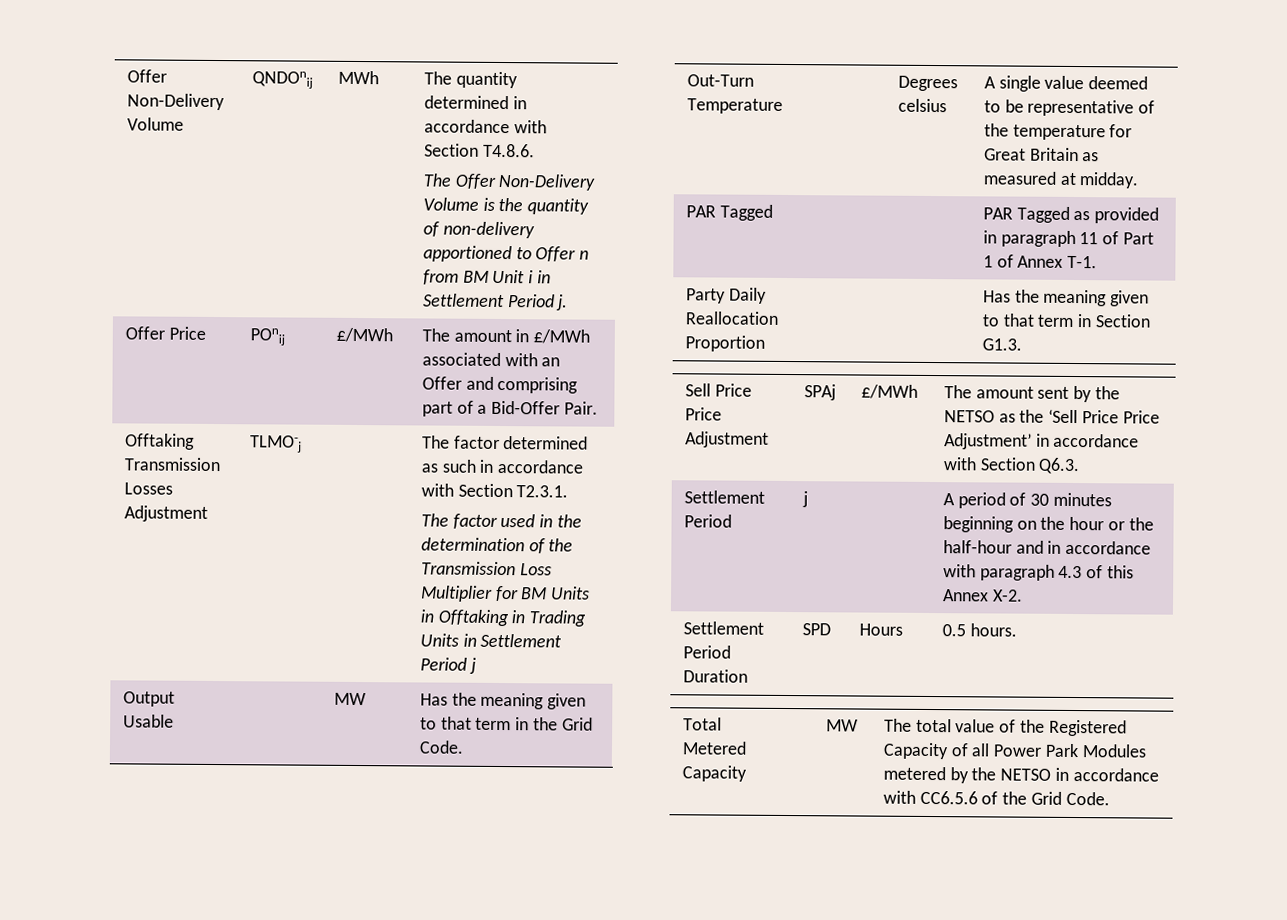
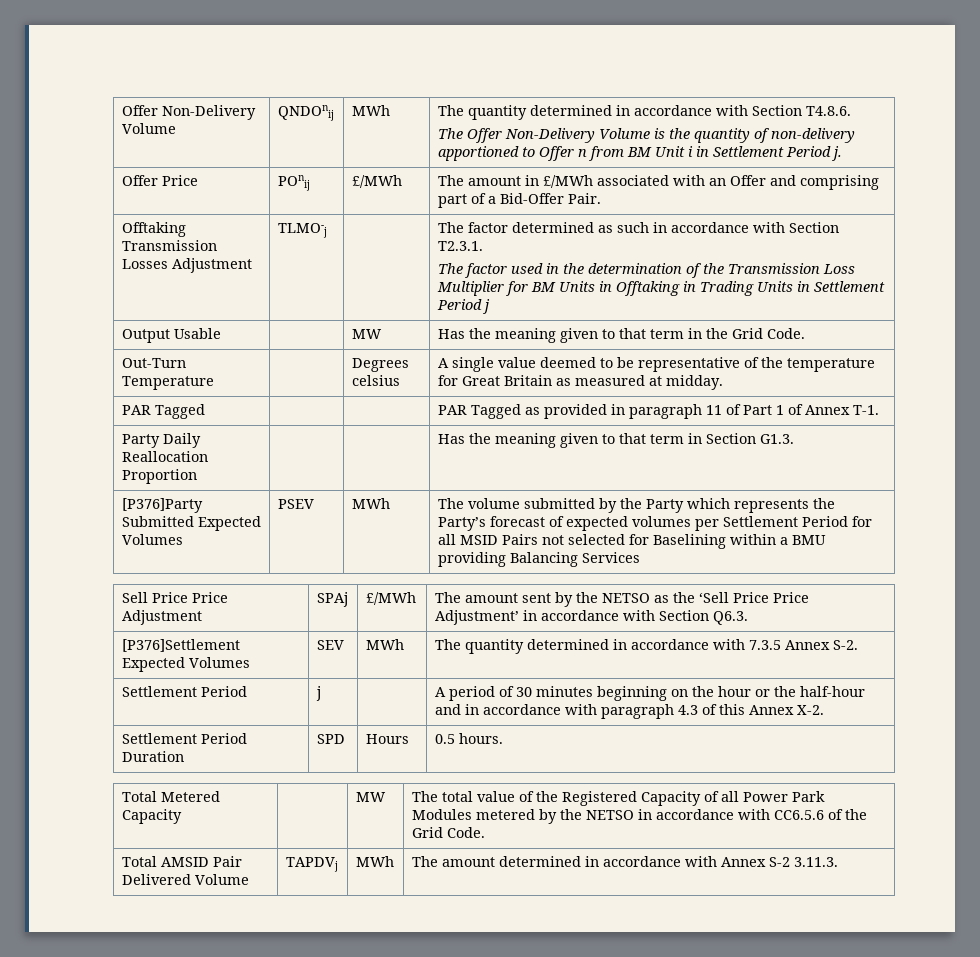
+ [P376]Party Submitted Expected Volumes | PSEV | MWh | The volume submitted by the Party which represents the Party’s forecast of expected volumes per Settlement Period for all MSID Pairs not selected for Baselining within a BMU providing Balancing Services
+ [P376]Settlement Expected Volumes | SEV | MWh | The quantity determined in accordance with 7.3.5 Annex S-2.
+ Total AMSID Pair Delivered Volume | TAPDVj | MWh | The amount determined in accordance with Annex S-2 3.11.3.

